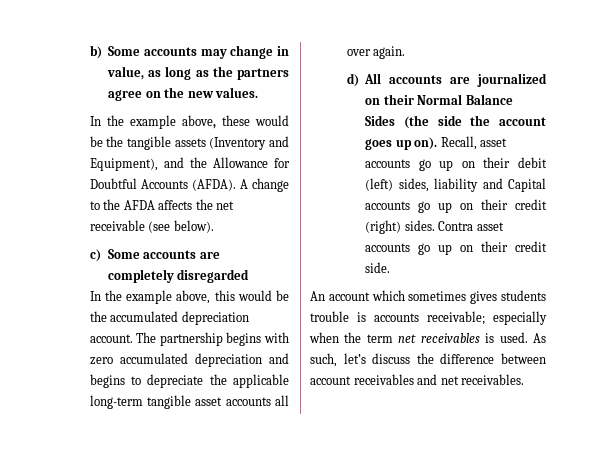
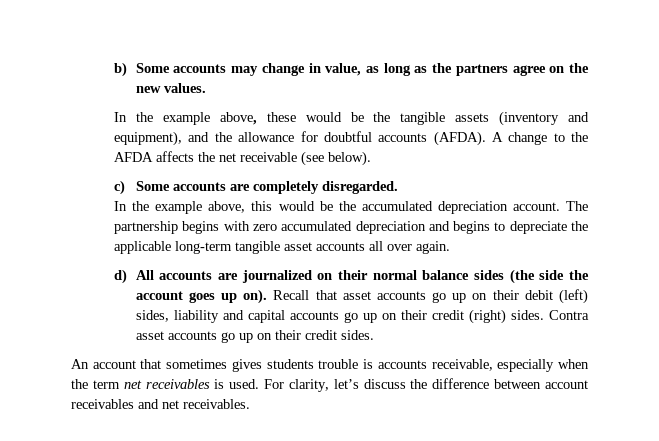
- In the example above, these would be the tangible assets (Inventory and Equipment), and the Allowance for Doubtful Accounts (AFDA).
+ In the example above, these would be the tangible assets (inventory and equipment), and the allowance for doubtful accounts (AFDA).
- c) Some accounts are completely disregarded
+ c) Some accounts are completely disregarded.
- d) All accounts are journalized on their Normal Balance Sides (the side the account goes up on).
+ d) All accounts are journalized on their normal balance sides (the side the account goes up on).
- Recall, asset accounts go up on their debit (left) sides, liability and Capital accounts go up on their credit (right) sides.
+ Recall that asset accounts go up on their debit (left) sides, liability and capital accounts go up on their credit (right) sides.
- Contra asset accounts go up on their credit side.
+ Contra asset accounts go up on their credit sides.
- An account which sometimes gives students trouble is accounts receivable; especially when the term net receivables is used.
+ An account that sometimes gives students trouble is accounts receivable, especially when the term net receivables is used.
- As such, let’s discuss the difference between account receivables and net receivables.
+ For clarity, let’s discuss the difference between account receivables and net receivables.

